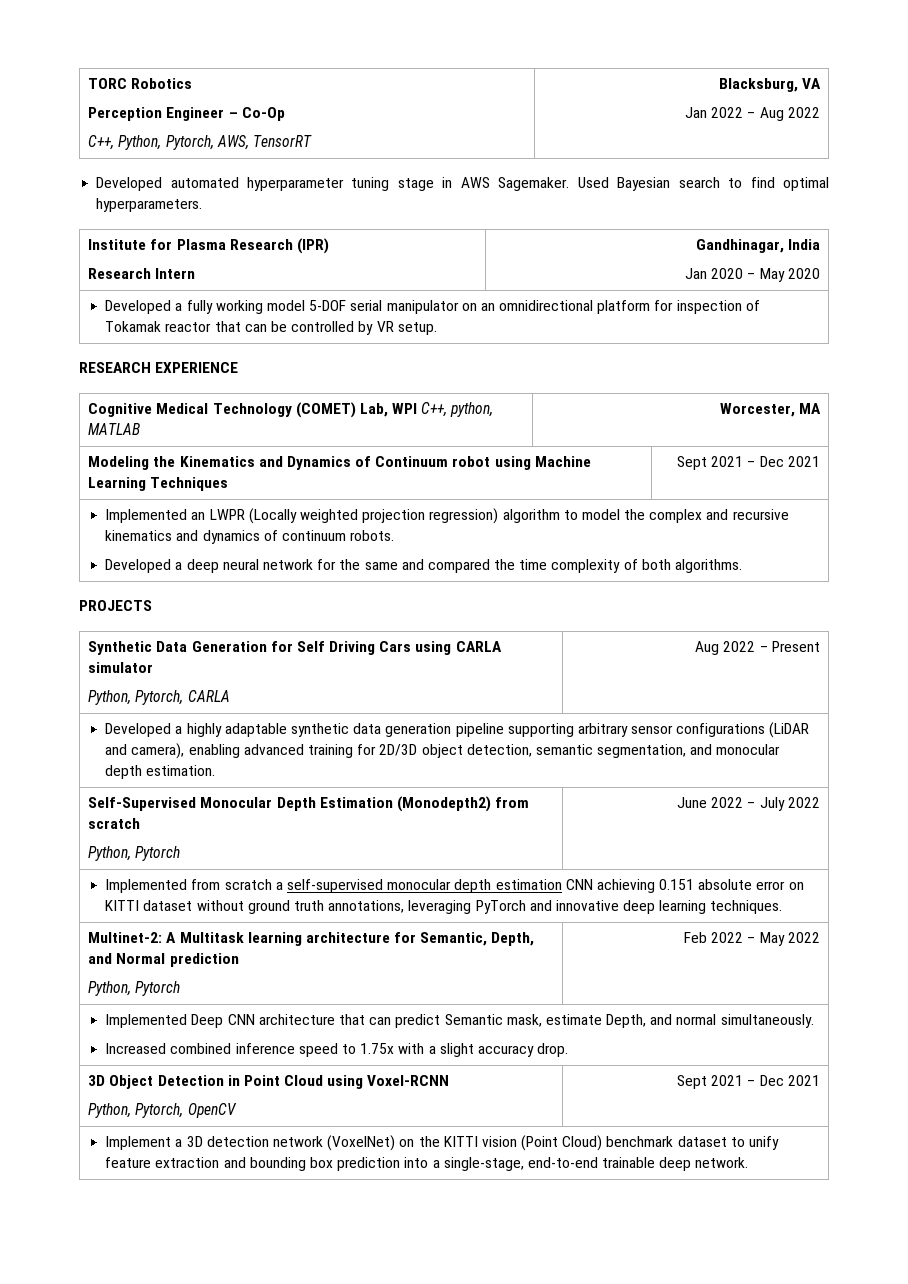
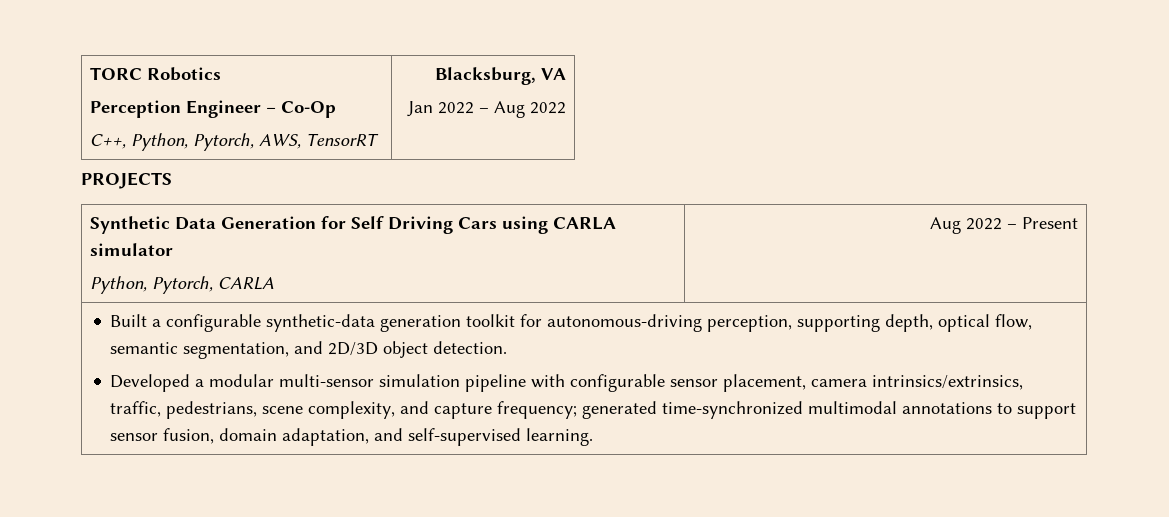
- Developed automated hyperparameter tuning stage in AWS Sagemaker. Used Bayesian search to find optimal hyperparameters.
- Institute for Plasma Research (IPR)
- Research Intern | Gandhinagar, India
- Jan 2020 – May 2020
- Developed a fully working model 5-DOF serial manipulator on an omnidirectional platform for inspection of Tokamak reactor that can be controlled by VR setup.
- RESEARCH EXPERIENCE
- Cognitive Medical Technology (COMET) Lab, WPI C++, python, MATLAB | Worcester, MA
- Modeling the Kinematics and Dynamics of Continuum robot using Machine Learning Techniques | Sept 2021 – Dec 2021
- Implemented an LWPR (Locally weighted projection regression) algorithm to model the complex and recursive kinematics and dynamics of continuum robots.
- Developed a deep neural network for the same and compared the time complexity of both algorithms.
- Developed a highly adaptable synthetic data generation pipeline supporting arbitrary sensor configurations (LiDAR and camera), enabling advanced training for 2D/3D object detection, semantic segmentation, and monocular depth estimation.
- Self-Supervised Monocular Depth Estimation (Monodepth2) from scratch
- Python, Pytorch | June 2022 – July 2022
- Implemented from scratch a self-supervised monocular depth estimation CNN achieving 0.151 absolute error on KITTI dataset without ground truth annotations, leveraging PyTorch and innovative deep learning techniques.
- Multinet-2: A Multitask learning architecture for Semantic, Depth, and Normal prediction
- Python, Pytorch | Feb 2022 – May 2022
- Implemented Deep CNN architecture that can predict Semantic mask, estimate Depth, and normal simultaneously.
- Increased combined inference speed to 1.75x with a slight accuracy drop.
- 3D Object Detection in Point Cloud using Voxel-RCNN
- Python, Pytorch, OpenCV | Sept 2021 – Dec 2021
- Implement a 3D detection network (VoxelNet) on the KITTI vision (Point Cloud) benchmark dataset to unify feature extraction and bounding box prediction into a single-stage, end-to-end trainable deep network.
+ Built a configurable synthetic-data generation toolkit for autonomous-driving perception, supporting depth, optical flow, semantic segmentation, and 2D/3D object detection.
+ Developed a modular multi-sensor simulation pipeline with configurable sensor placement, camera intrinsics/extrinsics, traffic, pedestrians, scene complexity, and capture frequency; generated time-synchronized multimodal annotations to support sensor fusion, domain adaptation, and self-supervised learning.

